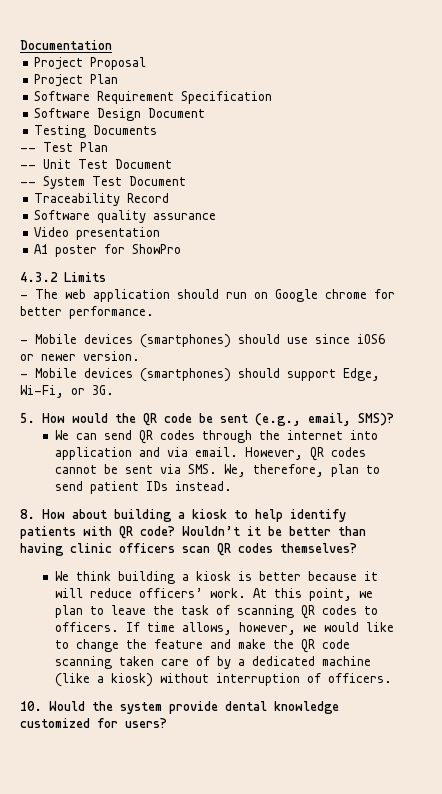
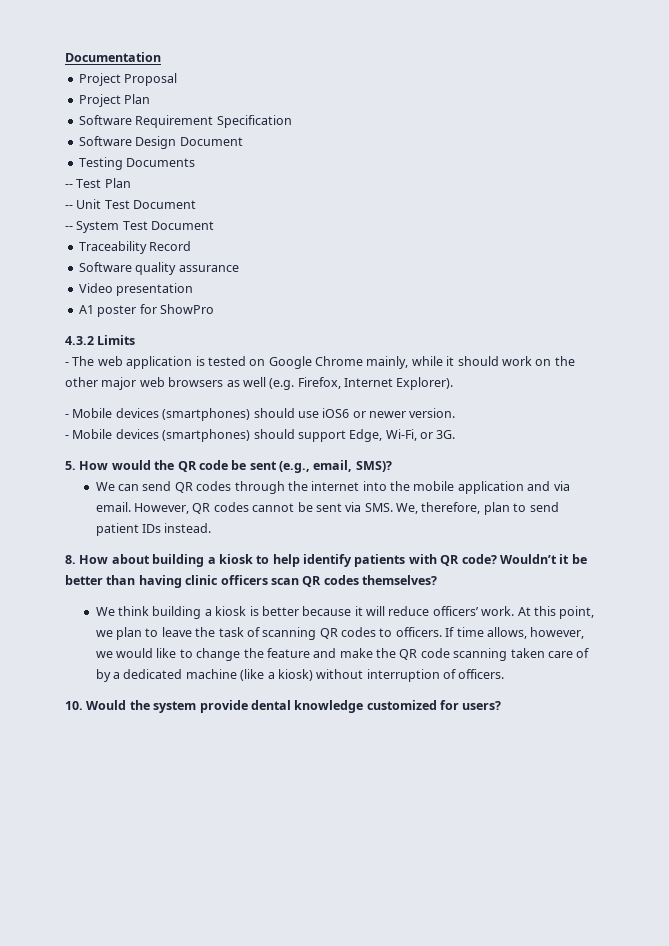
- - The web application should run on Google chrome for better performance.
+ - The web application is tested on Google Chrome mainly, while it should work on the other major web browsers as well (e.g. Firefox, Internet Explorer).
- - Mobile devices (smartphones) should use since iOS6 or newer version.
+ - Mobile devices (smartphones) should use iOS6 or newer version.
- We can send QR codes through the internet into application and via email.
+ We can send QR codes through the internet into the mobile application and via email.

